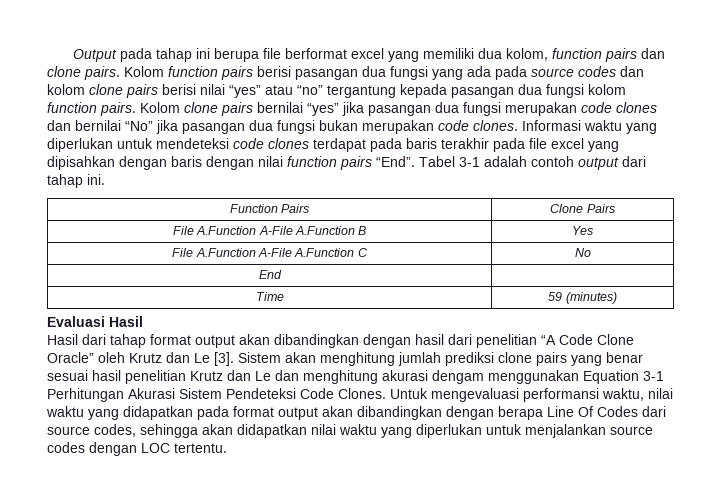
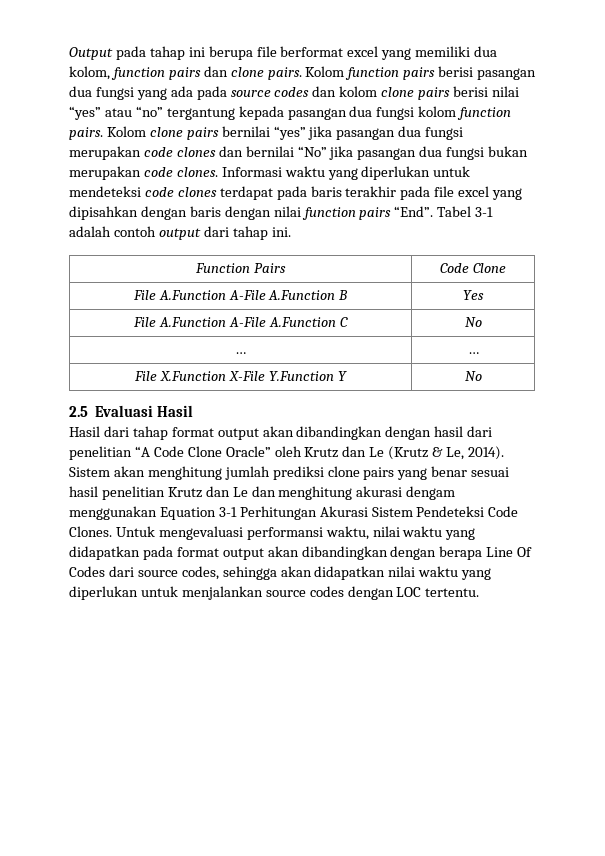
- Function Pairs | Clone Pairs
+ Function Pairs | Code Clone
- End |
- Time | 59 (minutes)
- Evaluasi Hasil
+ … | …
+ File X.Function X-File Y.Function Y | No
+ 2.5 Evaluasi Hasil
- Hasil dari tahap format output akan dibandingkan dengan hasil dari penelitian “A Code Clone Oracle” oleh Krutz dan Le [3].
+ Hasil dari tahap format output akan dibandingkan dengan hasil dari penelitian “A Code Clone Oracle” oleh Krutz dan Le (Krutz & Le, 2014).

